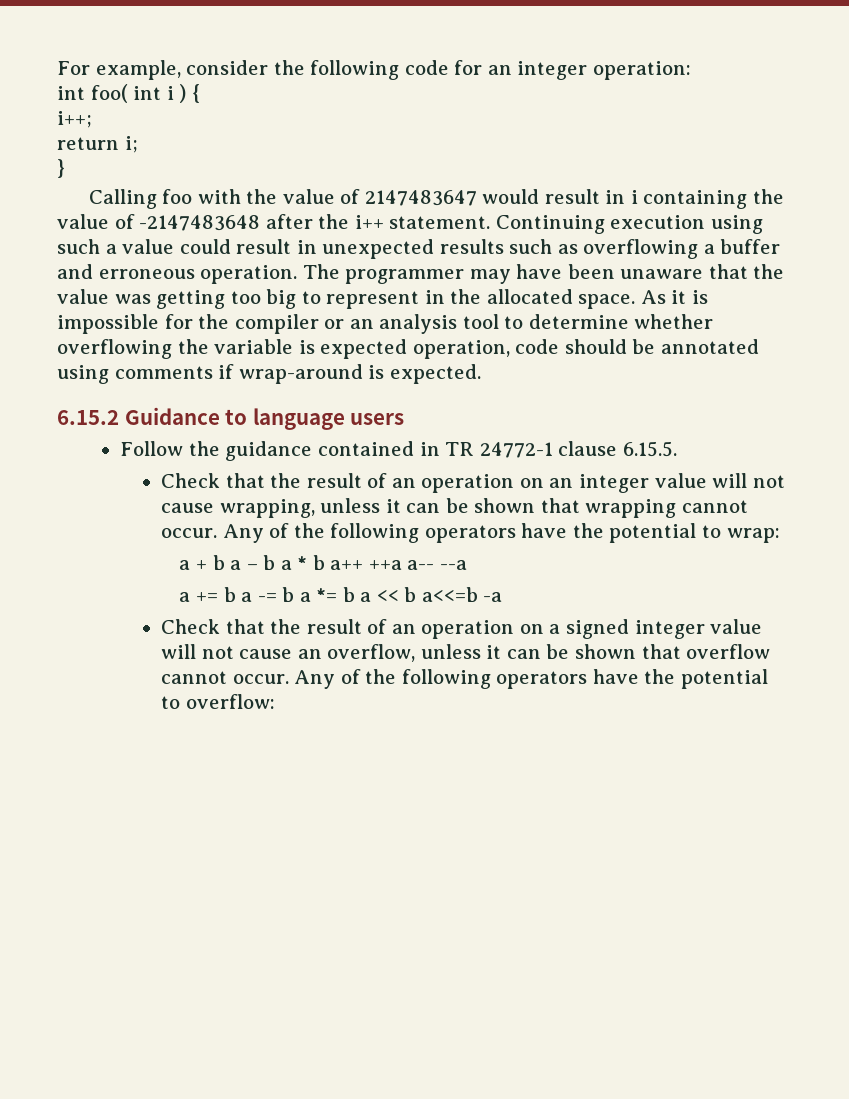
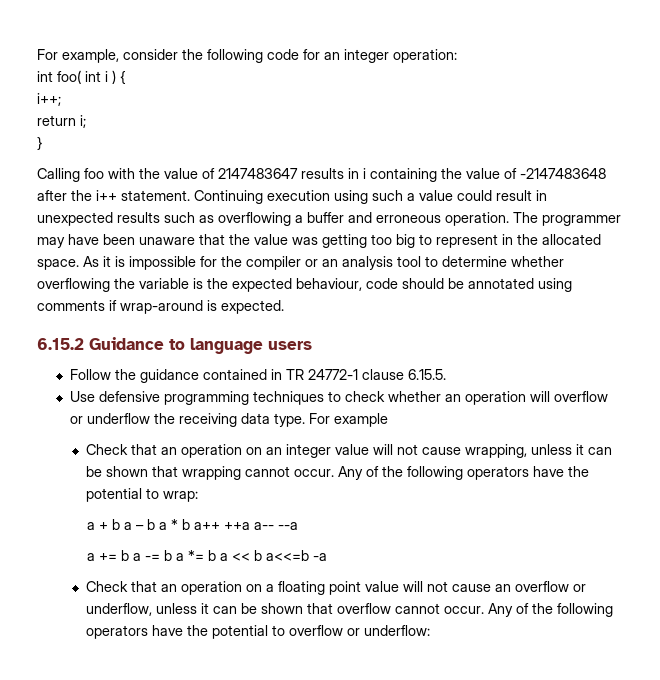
- Calling foo with the value of 2147483647 would result in i containing the value of -2147483648 after the i++ statement.
+ Calling foo with the value of 2147483647 results in i containing the value of -2147483648 after the i++ statement.
- As it is impossible for the compiler or an analysis tool to determine whether overflowing the variable is expected operation, code should be annotated using comments if wrap-around is expected.
+ As it is impossible for the compiler or an analysis tool to determine whether overflowing the variable is the expected behaviour, code should be annotated using comments if wrap-around is expected.
- Check that the result of an operation on an integer value will not cause wrapping, unless it can be shown that wrapping cannot occur.
+ Use defensive programming techniques to check whether an operation will overflow or underflow the receiving data type. For example
+ Check that an operation on an integer value will not cause wrapping, unless it can be shown that wrapping cannot occur.
- Check that the result of an operation on a signed integer value will not cause an overflow, unless it can be shown that overflow cannot occur.
+ Check that an operation on a floating point value will not cause an overflow or underflow, unless it can be shown that overflow cannot occur.
- Any of the following operators have the potential to overflow:
+ Any of the following operators have the potential to overflow or underflow:

